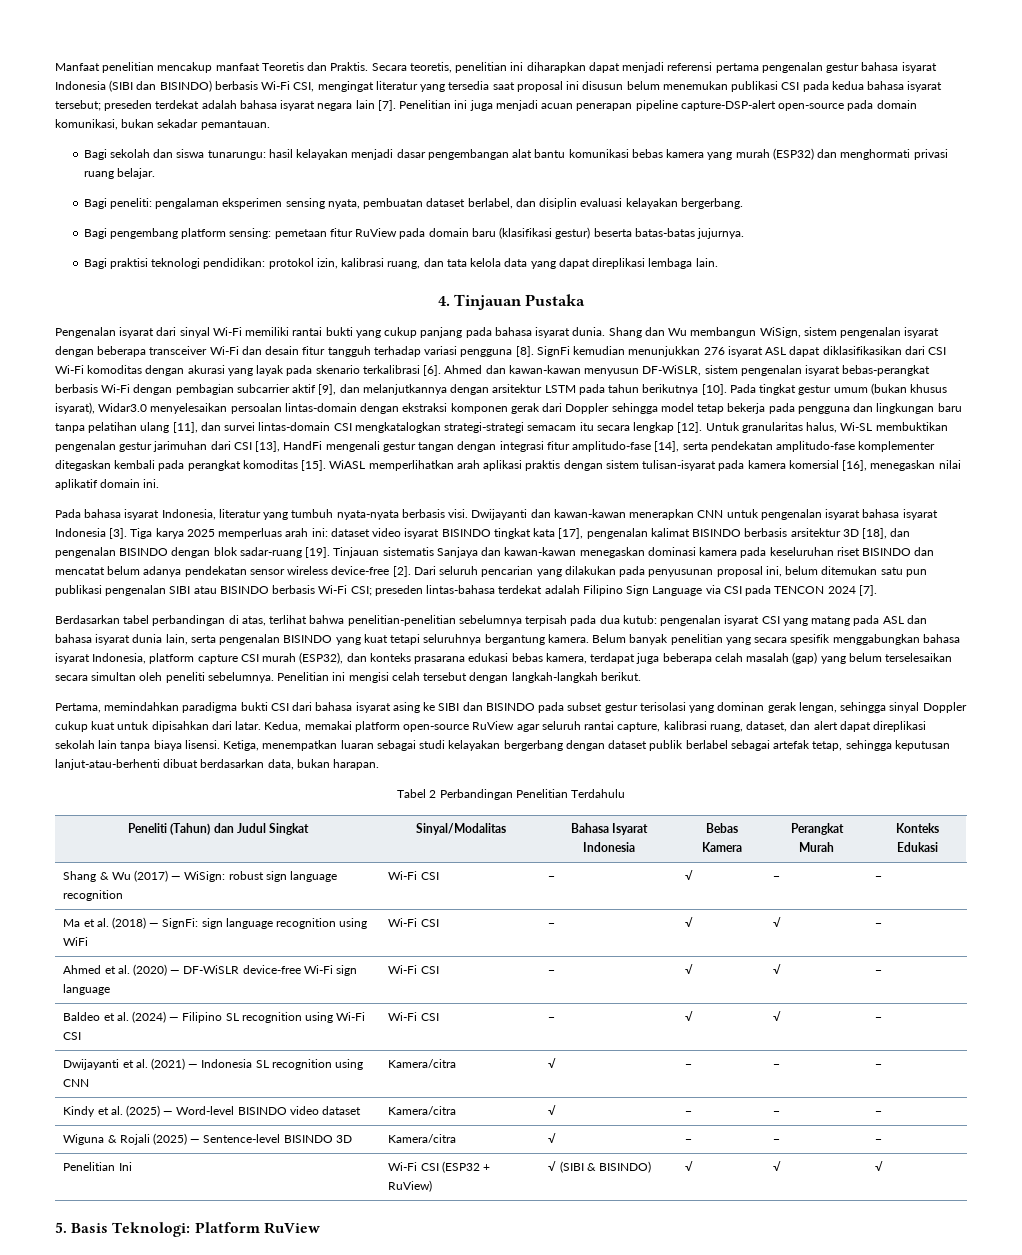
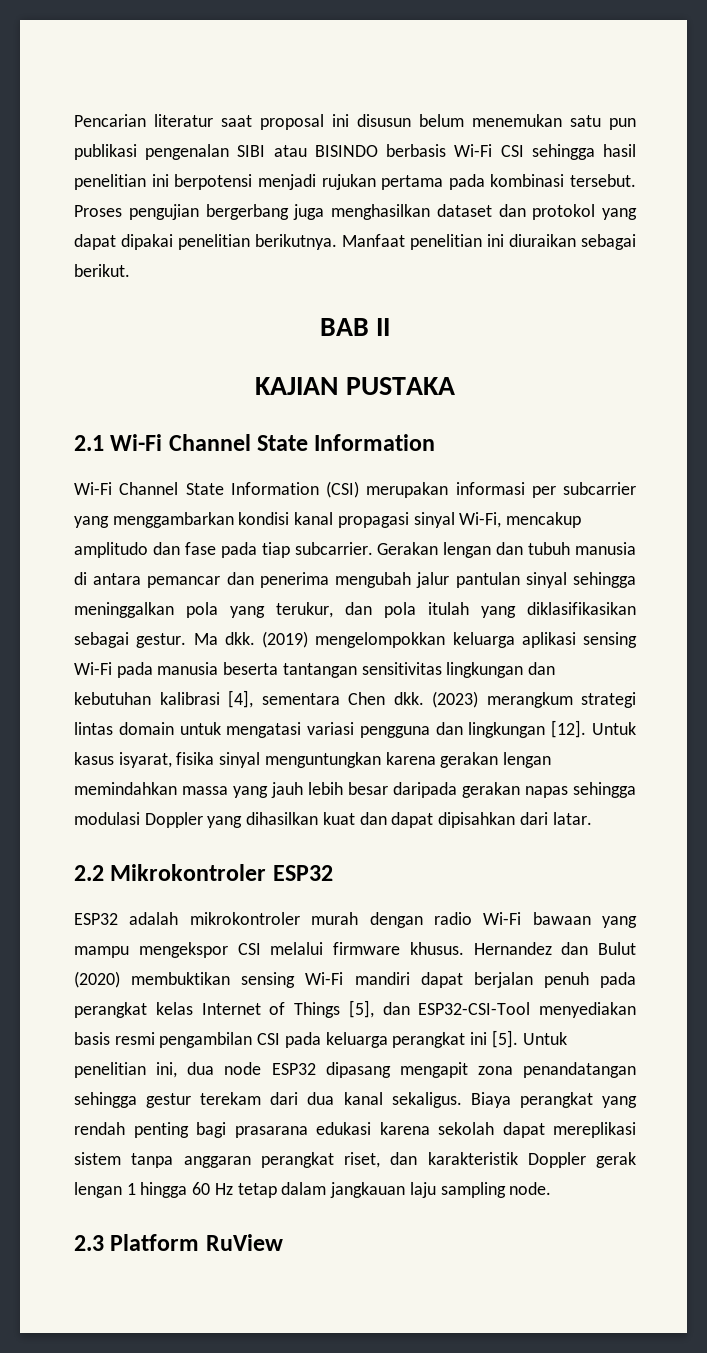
- Manfaat penelitian mencakup manfaat Teoretis dan Praktis. Secara teoretis, penelitian ini diharapkan dapat menjadi referensi pertama pengenalan gestur bahasa isyarat Indonesia (SIBI dan BISINDO) berbasis Wi-Fi CSI, mengingat literatur yang tersedia saat proposal ini disusun belum menemukan publikasi CSI pada kedua bahasa isyarat tersebut; preseden terdekat adalah bahasa isyarat negara lain [7]. Penelitian ini juga menjadi acuan penerapan pipeline capture-DSP-alert open-source pada domain komunikasi, bukan sekadar pemantauan.
- Bagi sekolah dan siswa tunarungu: hasil kelayakan menjadi dasar pengembangan alat bantu komunikasi bebas kamera yang murah (ESP32) dan menghormati privasi ruang belajar.
- Bagi peneliti: pengalaman eksperimen sensing nyata, pembuatan dataset berlabel, dan disiplin evaluasi kelayakan bergerbang.
- Bagi pengembang platform sensing: pemetaan fitur RuView pada domain baru (klasifikasi gestur) beserta batas-batas jujurnya.
- Bagi praktisi teknologi pendidikan: protokol izin, kalibrasi ruang, dan tata kelola data yang dapat direplikasi lembaga lain.
- 4. Tinjauan Pustaka
- Pengenalan isyarat dari sinyal Wi-Fi memiliki rantai bukti yang cukup panjang pada bahasa isyarat dunia. Shang dan Wu membangun WiSign, sistem pengenalan isyarat dengan beberapa transceiver Wi-Fi dan desain fitur tangguh terhadap variasi pengguna [8]. SignFi kemudian menunjukkan 276 isyarat ASL dapat diklasifikasikan dari CSI Wi-Fi komoditas dengan akurasi yang layak pada skenario terkalibrasi [6]. Ahmed dan kawan-kawan menyusun DF-WiSLR, sistem pengenalan isyarat bebas-perangkat berbasis Wi-Fi dengan pembagian subcarrier aktif [9], dan melanjutkannya dengan arsitektur LSTM pada tahun berikutnya [10]. Pada tingkat gestur umum (bukan khusus isyarat), Widar3.0 menyelesaikan persoalan lintas-domain dengan ekstraksi komponen gerak dari Doppler sehingga model tetap bekerja pada pengguna dan lingkungan baru tanpa pelatihan ulang [11], dan survei lintas-domain CSI mengkatalogkan strategi-strategi semacam itu secara lengkap [12]. Untuk granularitas halus, Wi-SL membuktikan pengenalan gestur jarimuhan dari CSI [13], HandFi mengenali gestur tangan dengan integrasi fitur amplitudo-fase [14], serta pendekatan amplitudo-fase komplementer ditegaskan kembali pada perangkat komoditas [15]. WiASL memperlihatkan arah aplikasi praktis dengan sistem tulisan-isyarat pada kamera komersial [16], menegaskan nilai aplikatif domain ini.
- Pada bahasa isyarat Indonesia, literatur yang tumbuh nyata-nyata berbasis visi. Dwijayanti dan kawan-kawan menerapkan CNN untuk pengenalan isyarat bahasa isyarat Indonesia [3]. Tiga karya 2025 memperluas arah ini: dataset video isyarat BISINDO tingkat kata [17], pengenalan kalimat BISINDO berbasis arsitektur 3D [18], dan pengenalan BISINDO dengan blok sadar-ruang [19]. Tinjauan sistematis Sanjaya dan kawan-kawan menegaskan dominasi kamera pada keseluruhan riset BISINDO dan mencatat belum adanya pendekatan sensor wireless device-free [2]. Dari seluruh pencarian yang dilakukan pada penyusunan proposal ini, belum ditemukan satu pun publikasi pengenalan SIBI atau BISINDO berbasis Wi-Fi CSI; preseden lintas-bahasa terdekat adalah Filipino Sign Language via CSI pada TENCON 2024 [7].
- Berdasarkan tabel perbandingan di atas, terlihat bahwa penelitian-penelitian sebelumnya terpisah pada dua kutub: pengenalan isyarat CSI yang matang pada ASL dan bahasa isyarat dunia lain, serta pengenalan BISINDO yang kuat tetapi seluruhnya bergantung kamera. Belum banyak penelitian yang secara spesifik menggabungkan bahasa isyarat Indonesia, platform capture CSI murah (ESP32), dan konteks prasarana edukasi bebas kamera, terdapat juga beberapa celah masalah (gap) yang belum terselesaikan secara simultan oleh peneliti sebelumnya. Penelitian ini mengisi celah tersebut dengan langkah-langkah berikut.
- Pertama, memindahkan paradigma bukti CSI dari bahasa isyarat asing ke SIBI dan BISINDO pada subset gestur terisolasi yang dominan gerak lengan, sehingga sinyal Doppler cukup kuat untuk dipisahkan dari latar. Kedua, memakai platform open-source RuView agar seluruh rantai capture, kalibrasi ruang, dataset, dan alert dapat direplikasi sekolah lain tanpa biaya lisensi. Ketiga, menempatkan luaran sebagai studi kelayakan bergerbang dengan dataset publik berlabel sebagai artefak tetap, sehingga keputusan lanjut-atau-berhenti dibuat berdasarkan data, bukan harapan.
- Tabel 2 Perbandingan Penelitian Terdahulu
- Peneliti (Tahun) dan Judul Singkat | Sinyal/Modalitas | Bahasa Isyarat Indonesia | Bebas Kamera | Perangkat Murah | Konteks Edukasi
- Shang & Wu (2017) — WiSign: robust sign language recognition | Wi-Fi CSI | − | √ | − | −
- Ma et al. (2018) — SignFi: sign language recognition using WiFi | Wi-Fi CSI | − | √ | √ | −
- Ahmed et al. (2020) — DF-WiSLR device-free Wi-Fi sign language | Wi-Fi CSI | − | √ | √ | −
- Baldeo et al. (2024) — Filipino SL recognition using Wi-Fi CSI | Wi-Fi CSI | − | √ | √ | −
- Dwijayanti et al. (2021) — Indonesia SL recognition using CNN | Kamera/citra | √ | − | − | −
- Kindy et al. (2025) — Word-level BISINDO video dataset | Kamera/citra | √ | − | − | −
- Wiguna & Rojali (2025) — Sentence-level BISINDO 3D | Kamera/citra | √ | − | − | −
- Penelitian Ini | Wi-Fi CSI (ESP32 + RuView) | √ (SIBI & BISINDO) | √ | √ | √
- 5. Basis Teknologi: Platform RuView
+ Pencarian literatur saat proposal ini disusun belum menemukan satu pun publikasi pengenalan SIBI atau BISINDO berbasis Wi-Fi CSI sehingga hasil penelitian ini berpotensi menjadi rujukan pertama pada kombinasi tersebut. Proses pengujian bergerbang juga menghasilkan dataset dan protokol yang dapat dipakai penelitian berikutnya. Manfaat penelitian ini diuraikan sebagai berikut.
+ BAB II
+ KAJIAN PUSTAKA
+ 2.1 Wi-Fi Channel State Information
+ Wi-Fi Channel State Information (CSI) merupakan informasi per subcarrier yang menggambarkan kondisi kanal propagasi sinyal Wi-Fi, mencakup amplitudo dan fase pada tiap subcarrier. Gerakan lengan dan tubuh manusia di antara pemancar dan penerima mengubah jalur pantulan sinyal sehingga meninggalkan pola yang terukur, dan pola itulah yang diklasifikasikan sebagai gestur. Ma dkk. (2019) mengelompokkan keluarga aplikasi sensing Wi-Fi pada manusia beserta tantangan sensitivitas lingkungan dan kebutuhan kalibrasi [4], sementara Chen dkk. (2023) merangkum strategi lintas domain untuk mengatasi variasi pengguna dan lingkungan [12]. Untuk kasus isyarat, fisika sinyal menguntungkan karena gerakan lengan memindahkan massa yang jauh lebih besar daripada gerakan napas sehingga modulasi Doppler yang dihasilkan kuat dan dapat dipisahkan dari latar.
+ 2.2 Mikrokontroler ESP32
+ ESP32 adalah mikrokontroler murah dengan radio Wi-Fi bawaan yang mampu mengekspor CSI melalui firmware khusus. Hernandez dan Bulut (2020) membuktikan sensing Wi-Fi mandiri dapat berjalan penuh pada perangkat kelas Internet of Things [5], dan ESP32-CSI-Tool menyediakan basis resmi pengambilan CSI pada keluarga perangkat ini [5]. Untuk penelitian ini, dua node ESP32 dipasang mengapit zona penandatangan sehingga gestur terekam dari dua kanal sekaligus. Biaya perangkat yang rendah penting bagi prasarana edukasi karena sekolah dapat mereplikasi sistem tanpa anggaran perangkat riset, dan karakteristik Doppler gerak lengan 1 hingga 60 Hz tetap dalam jangkauan laju sampling node.
+ 2.3 Platform RuView

